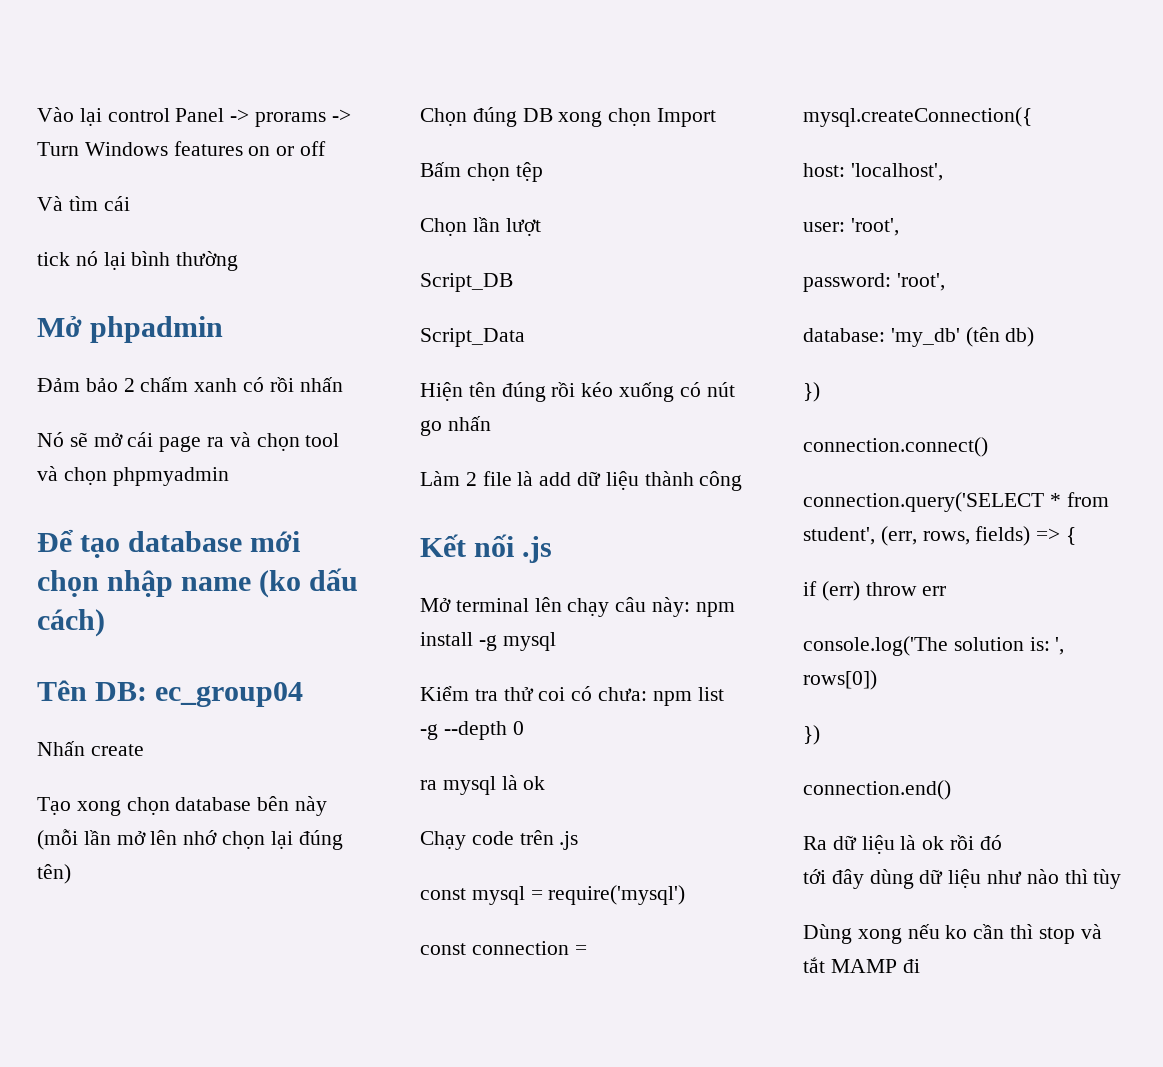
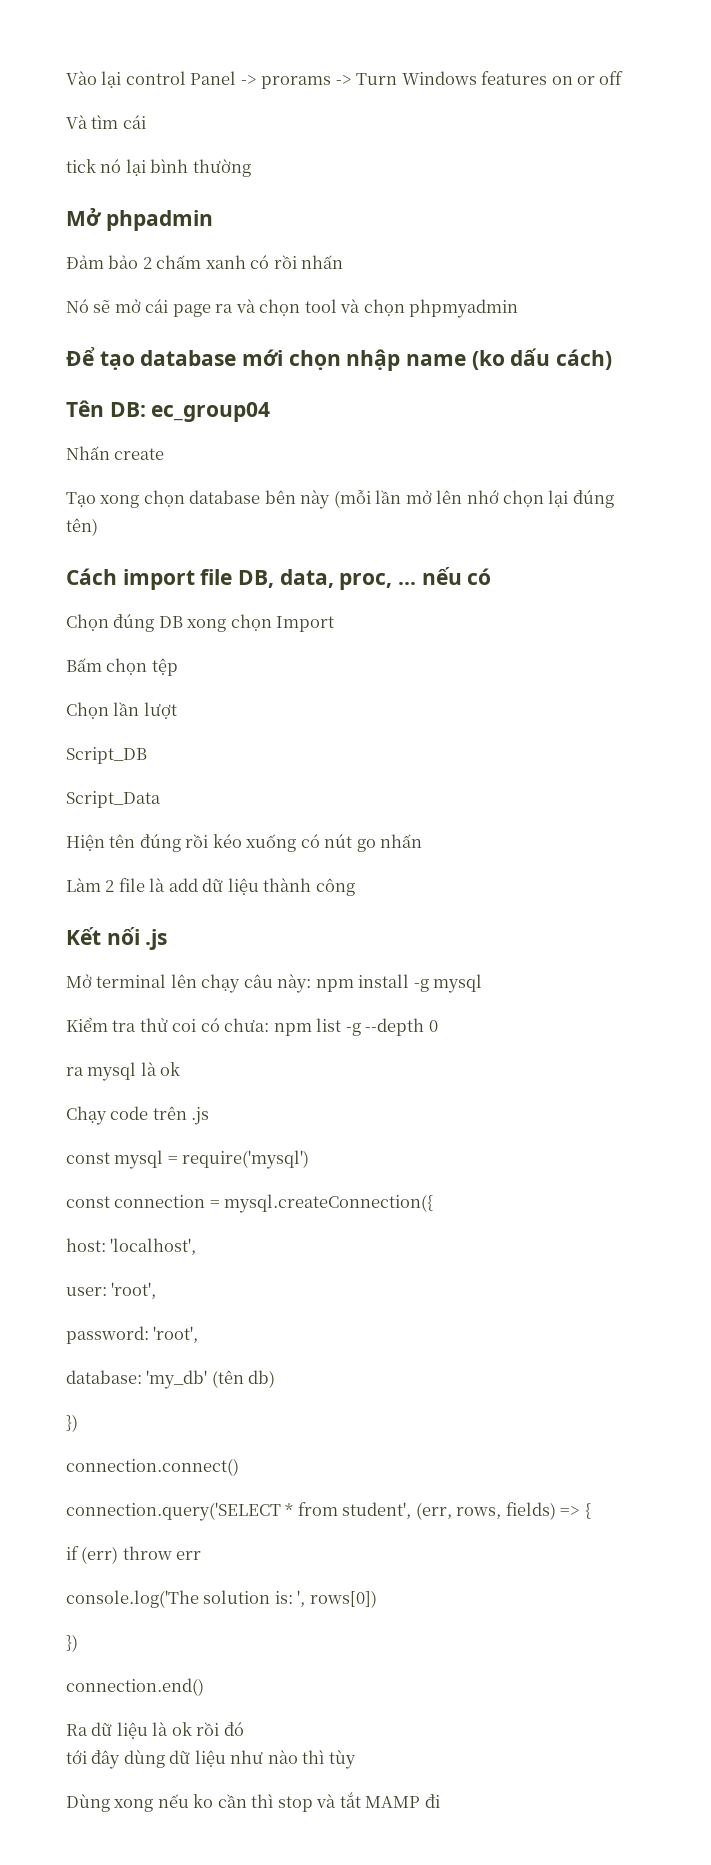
+ Cách import file DB, data, proc, ... nếu có

